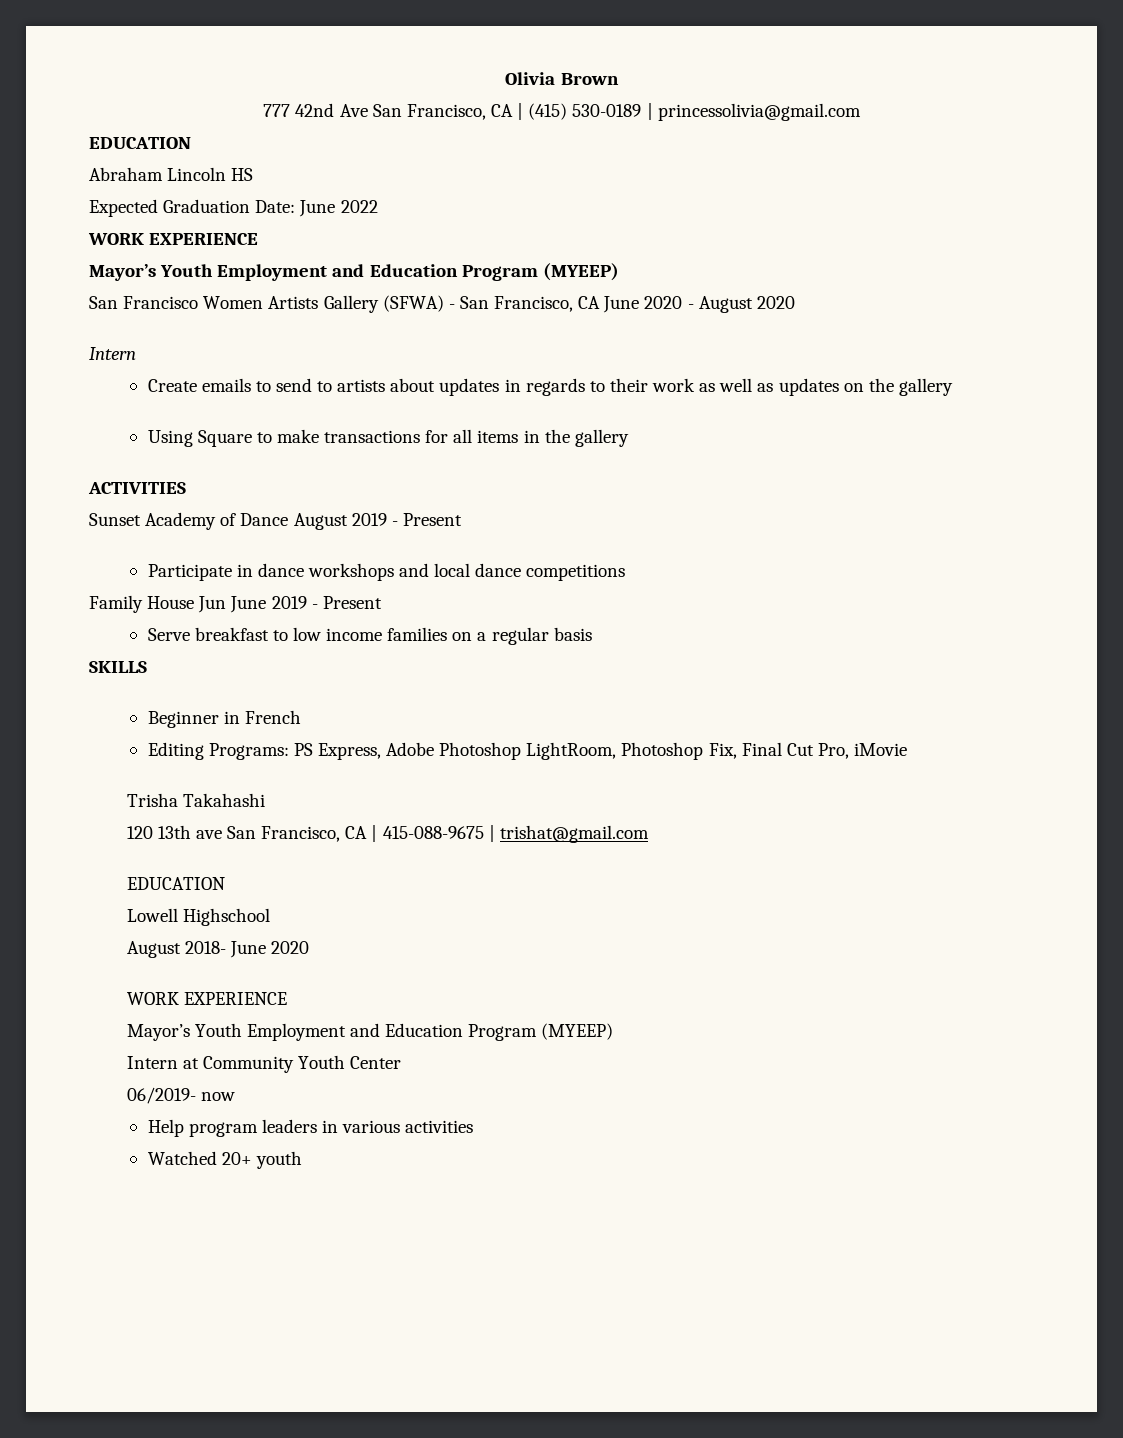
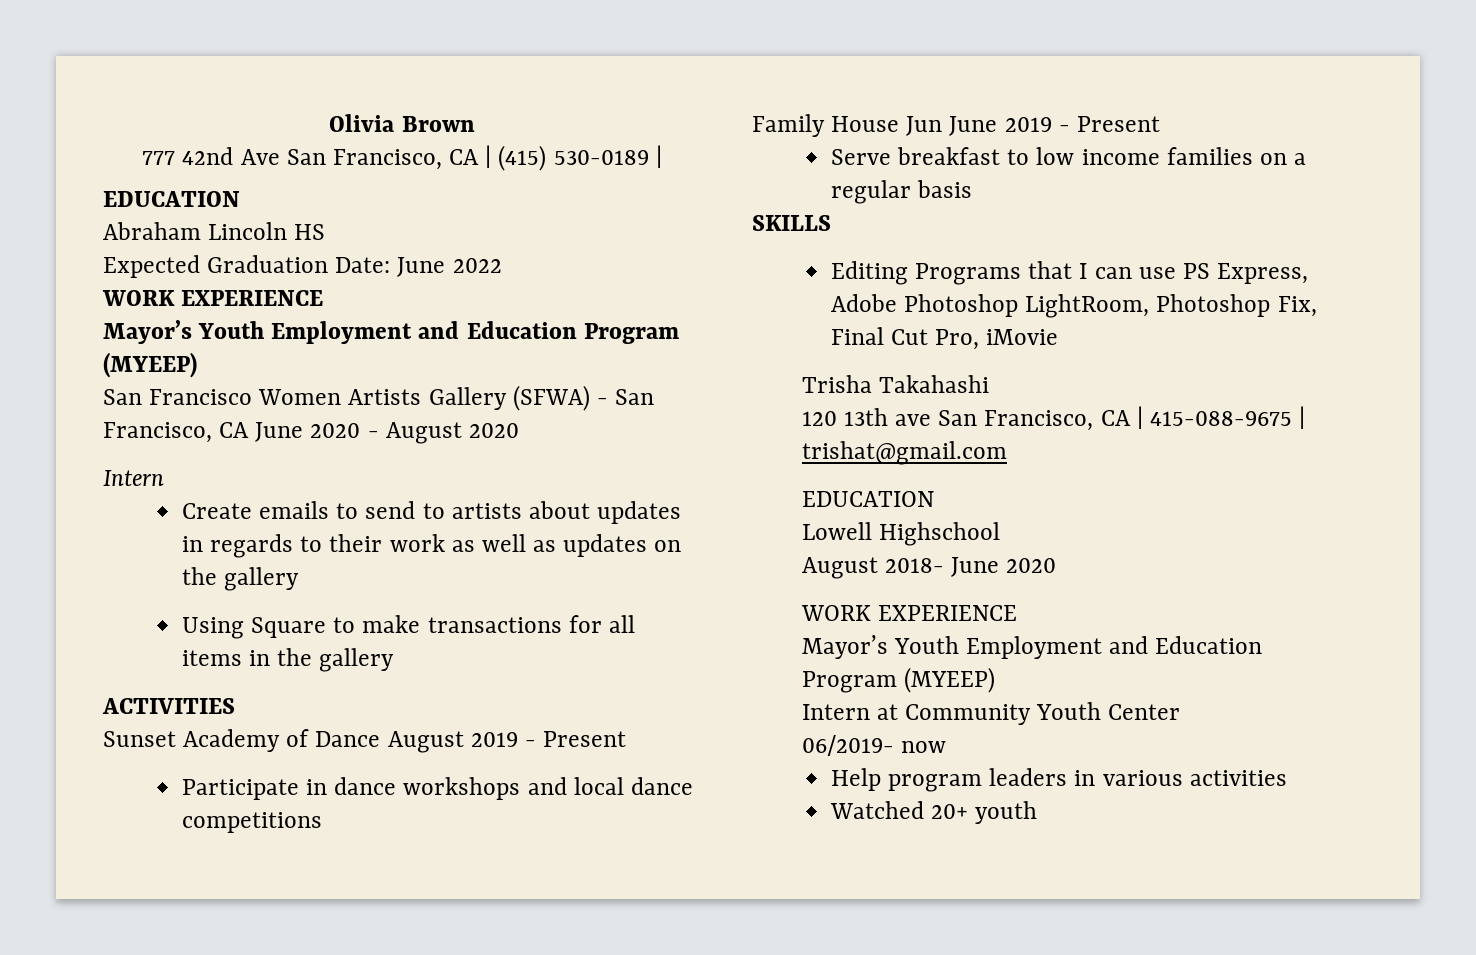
- 777 42nd Ave San Francisco, CA | (415) 530-0189 | princessolivia@gmail.com
+ 777 42nd Ave San Francisco, CA | (415) 530-0189 |
- Beginner in French
- Editing Programs: PS Express, Adobe Photoshop LightRoom, Photoshop Fix, Final Cut Pro, iMovie
+ Editing Programs that I can use PS Express, Adobe Photoshop LightRoom, Photoshop Fix, Final Cut Pro, iMovie

